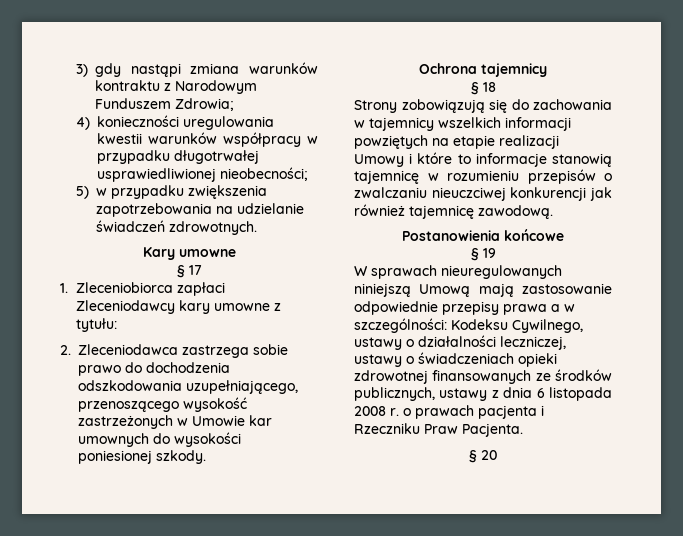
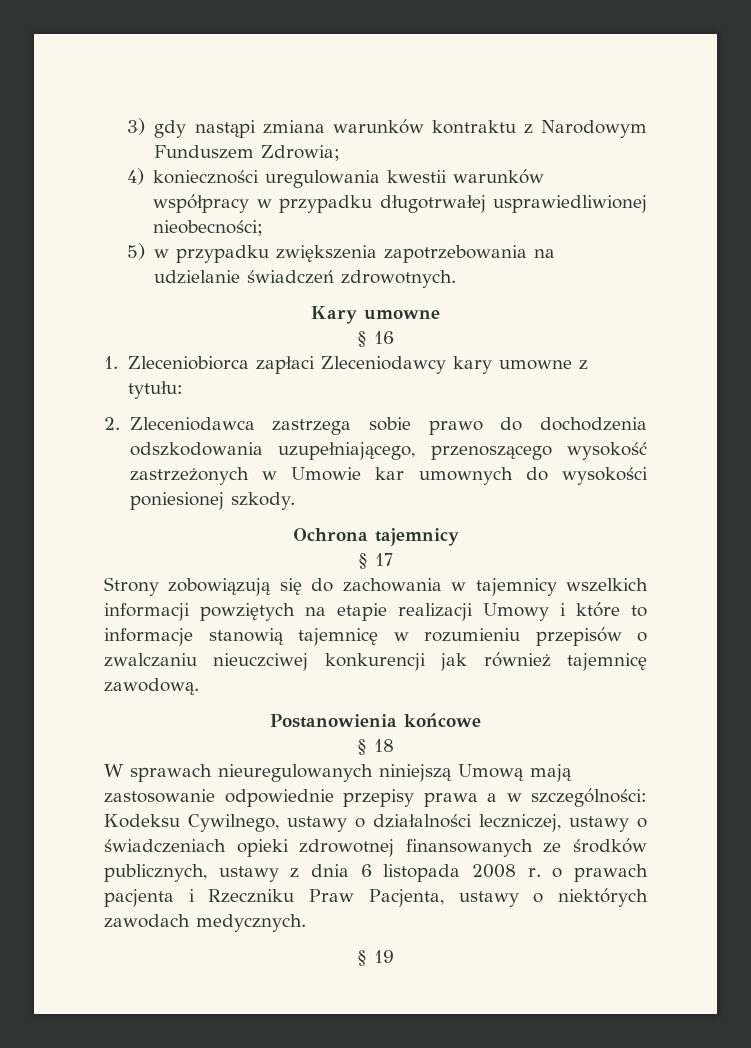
- § 17
+ § 16
- § 18
+ § 17
- § 19
+ § 18
- W sprawach nieuregulowanych niniejszą Umową mają zastosowanie odpowiednie przepisy prawa a w szczególności: Kodeksu Cywilnego, ustawy o działalności leczniczej, ustawy o świadczeniach opieki zdrowotnej finansowanych ze środków publicznych, ustawy z dnia 6 listopada 2008 r. o prawach pacjenta i Rzeczniku Praw Pacjenta.
- § 20
+ W sprawach nieuregulowanych niniejszą Umową mają zastosowanie odpowiednie przepisy prawa a w szczególności: Kodeksu Cywilnego, ustawy o działalności leczniczej, ustawy o świadczeniach opieki zdrowotnej finansowanych ze środków publicznych, ustawy z dnia 6 listopada 2008 r. o prawach pacjenta i Rzeczniku Praw Pacjenta, ustawy o niektórych zawodach medycznych.
+ § 19

